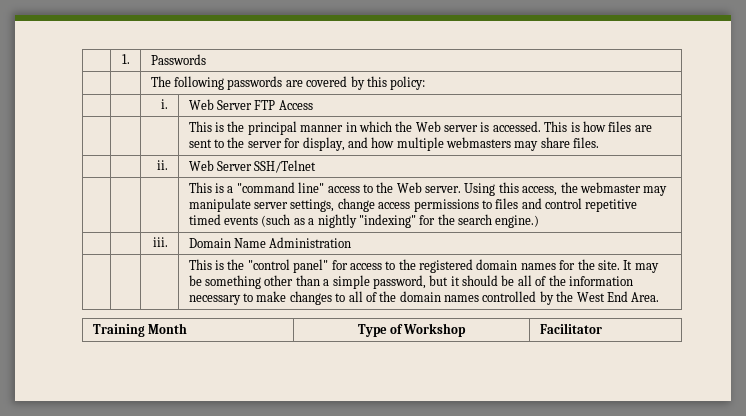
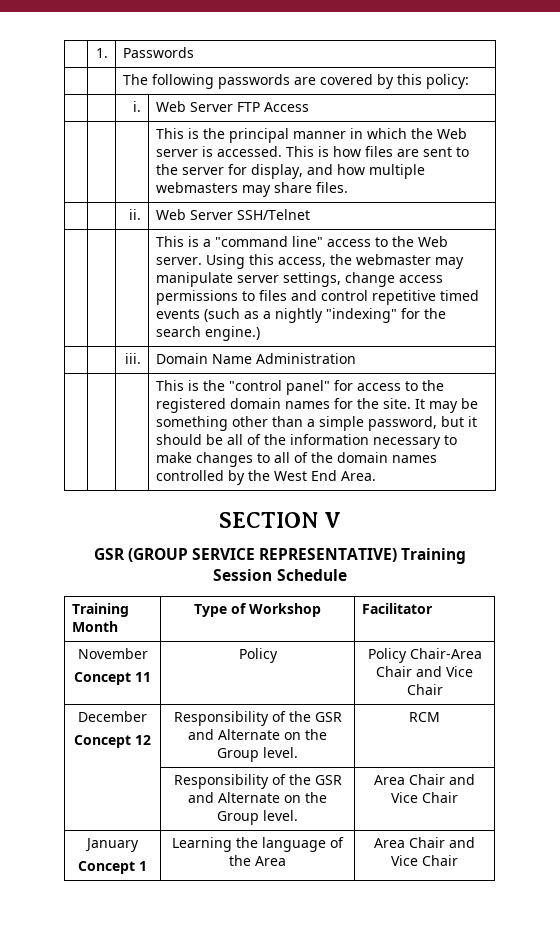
+ SECTION V
+ GSR (GROUP SERVICE REPRESENTATIVE) Training Session Schedule
+ November
+ Concept 11 | Policy | Policy Chair-Area Chair and Vice Chair
+ December
+ Concept 12 | Responsibility of the GSR and Alternate on the Group level. | RCM
+ | Responsibility of the GSR and Alternate on the Group level. | Area Chair and Vice Chair
+ January
+ Concept 1 | Learning the language of the Area | Area Chair and Vice Chair

